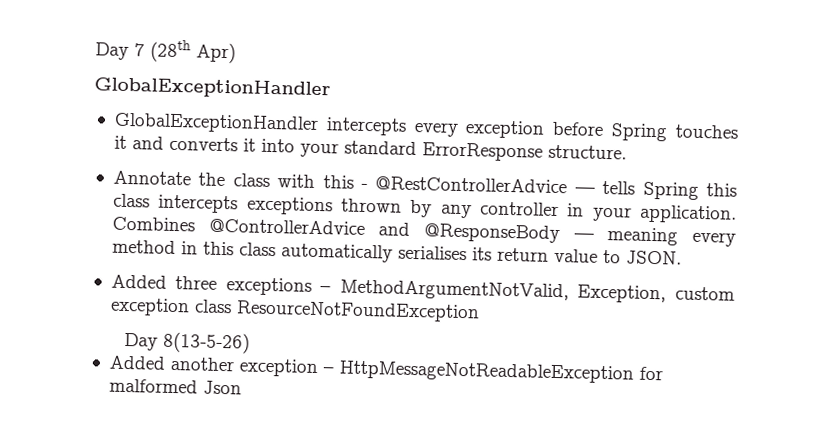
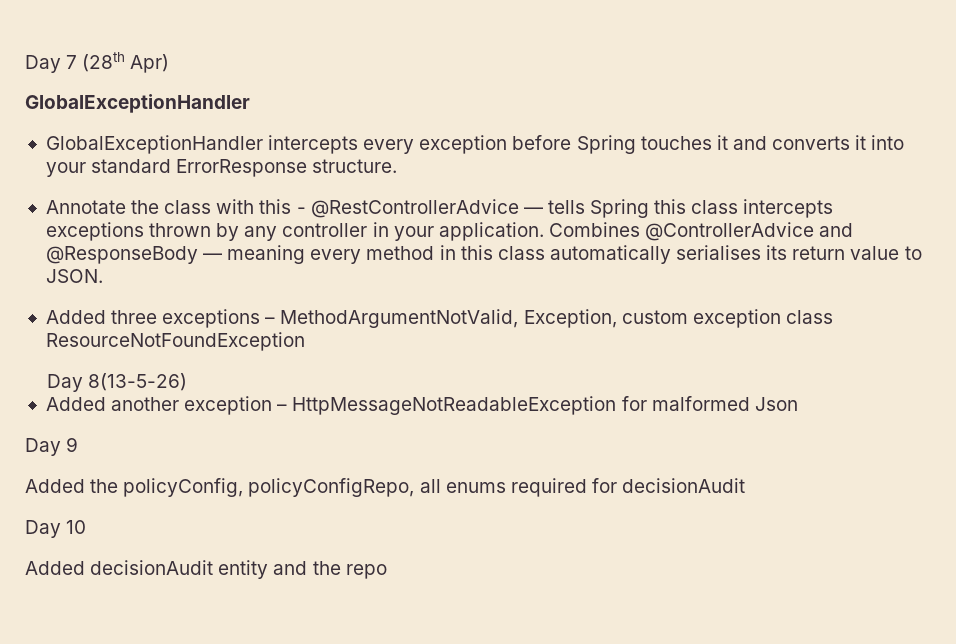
+ Day 9
+ Added the policyConfig, policyConfigRepo, all enums required for decisionAudit
+ Day 10
+ Added decisionAudit entity and the repo

